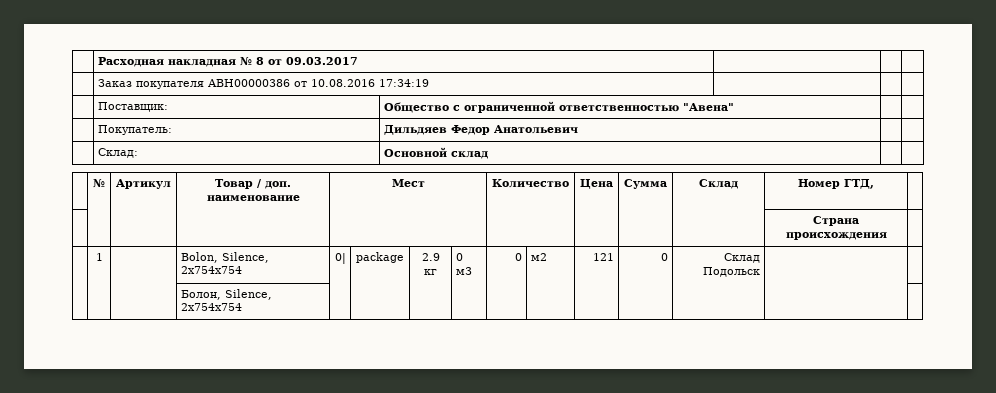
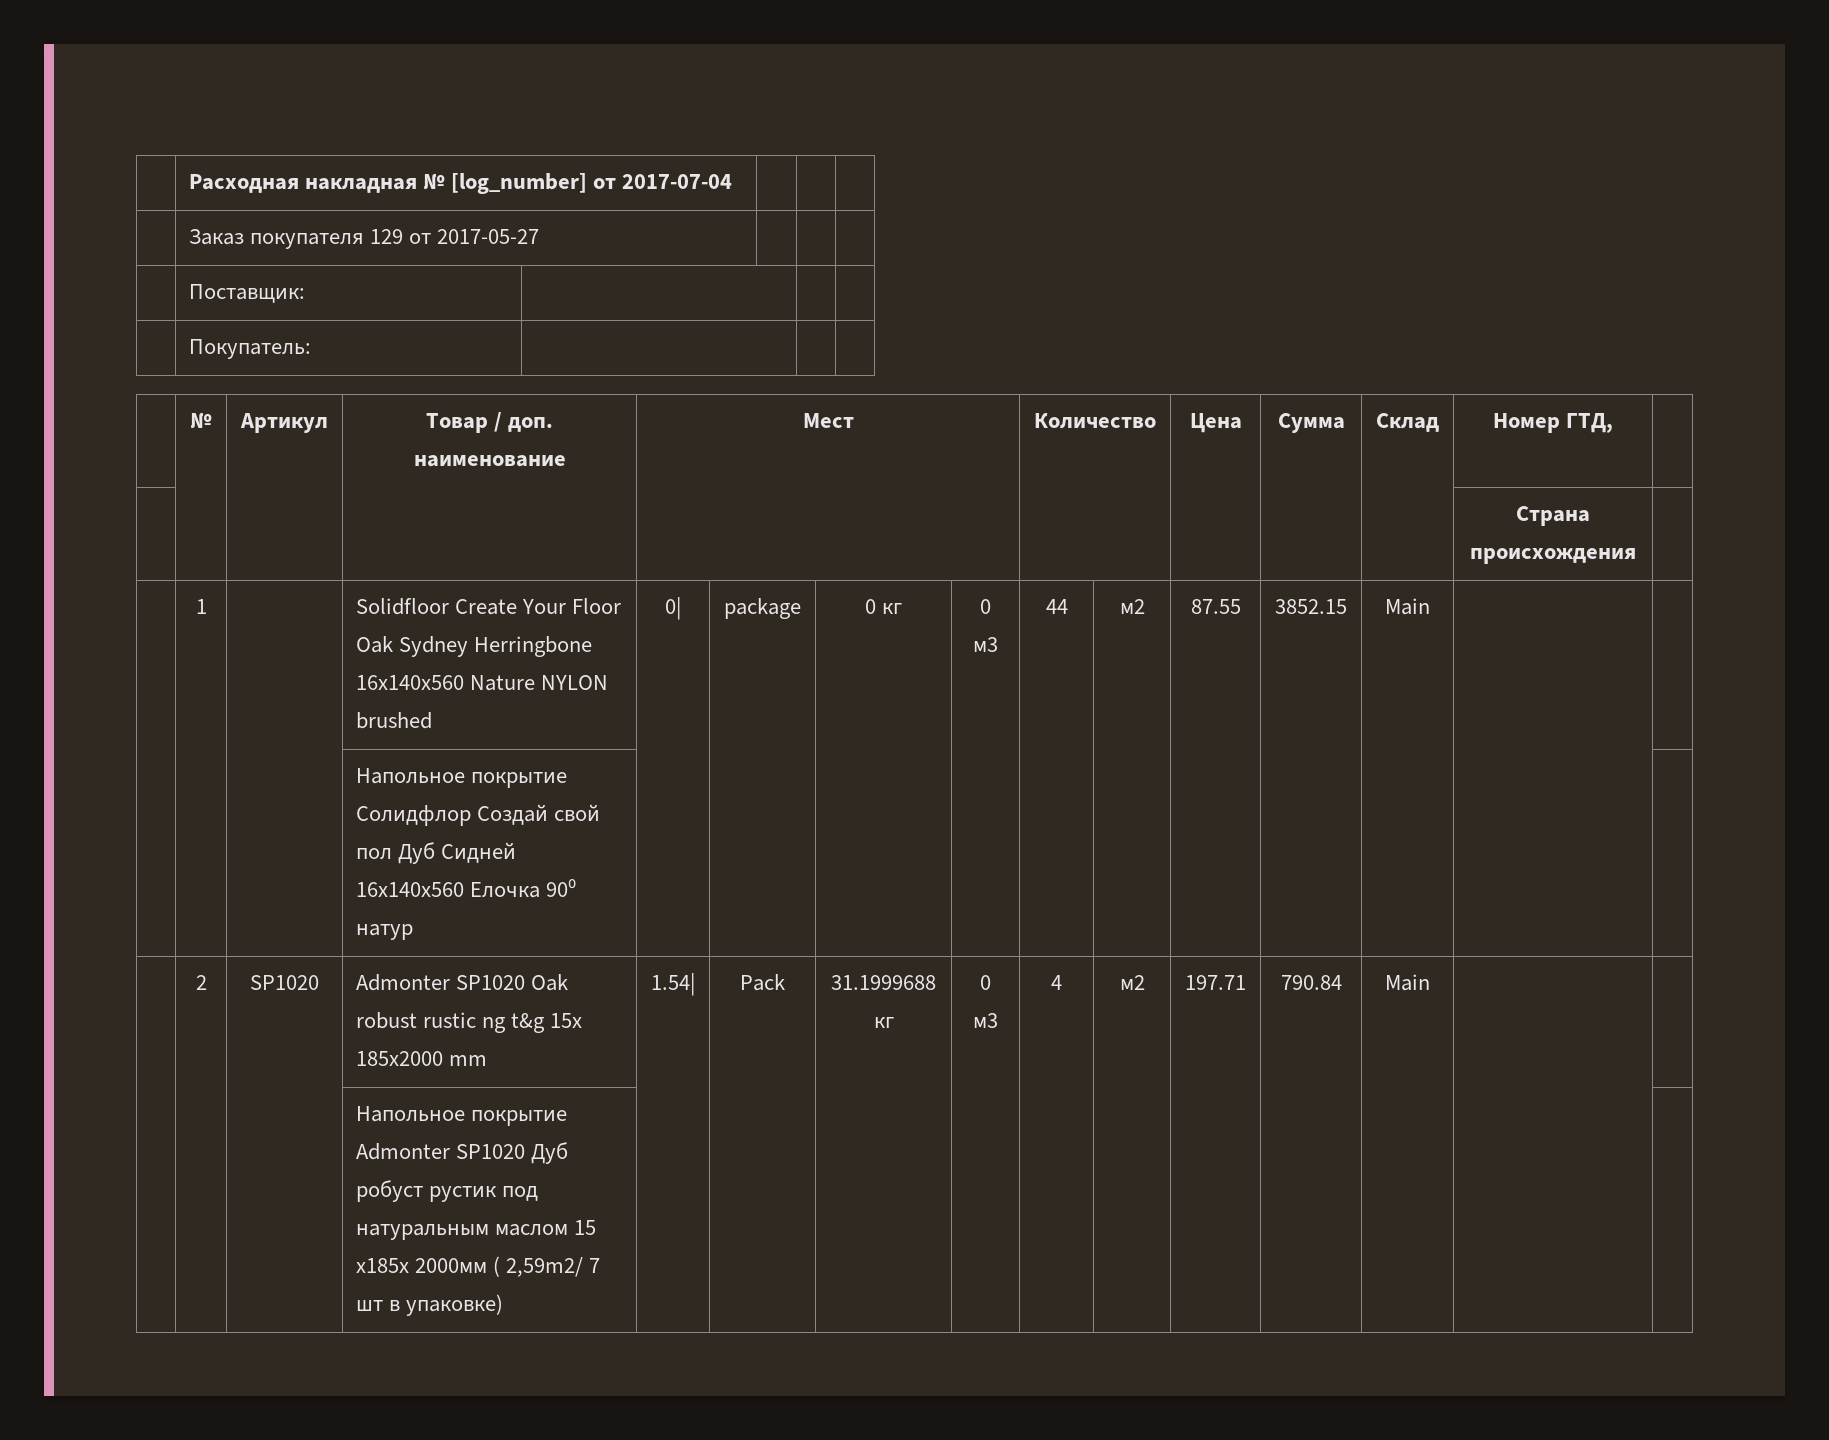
- | Расходная накладная № 8 от 09.03.2017 | | |
+ | Расходная накладная № [log_number] от 2017-07-04 | | |
- | Заказ покупателя АВН00000386 от 10.08.2016 17:34:19 | | |
- | Поставщик: | Общество с ограниченной ответственностью "Авена" | |
- | Покупатель: | Дильдяев Федор Анатольевич | |
- | Склад: | Основной склад | |
+ | Заказ покупателя 129 от 2017-05-27 | | |
+ | Поставщик: | | |
+ | Покупатель: | | |
- | 1 | | Bolon, Silence, 2x754x754 | 0| | package | 2.9 кг | 0 м3 | 0 | м2 | 121 | 0 | Склад Подольск | |
- | | | Болон, Silence, 2x754x754 | | | | | | | | | | |
+ | 1 | | Solidfloor Create Your Floor Oak Sydney Herringbone 16x140x560 Nature NYLON brushed | 0| | package | 0 кг | 0 м3 | 44 | м2 | 87.55 | 3852.15 | Main | |
+ | | | Напольное покрытие Солидфлор Создай свой пол Дуб Сидней 16x140x560 Елочка 90⁰ натур | | | | | | | | | | |
+ | 2 | SP1020 | Admonter SP1020 Oak robust rustic ng t&g 15x 185x2000 mm | 1.54| | Pack | 31.1999688 кг | 0 м3 | 4 | м2 | 197.71 | 790.84 | Main | |
+ | | | Напольное покрытие Admonter SP1020 Дуб робуст рустик под натуральным маслом 15 x185x 2000мм ( 2,59m2/ 7 шт в упаковке) | | | | | | | | | | |

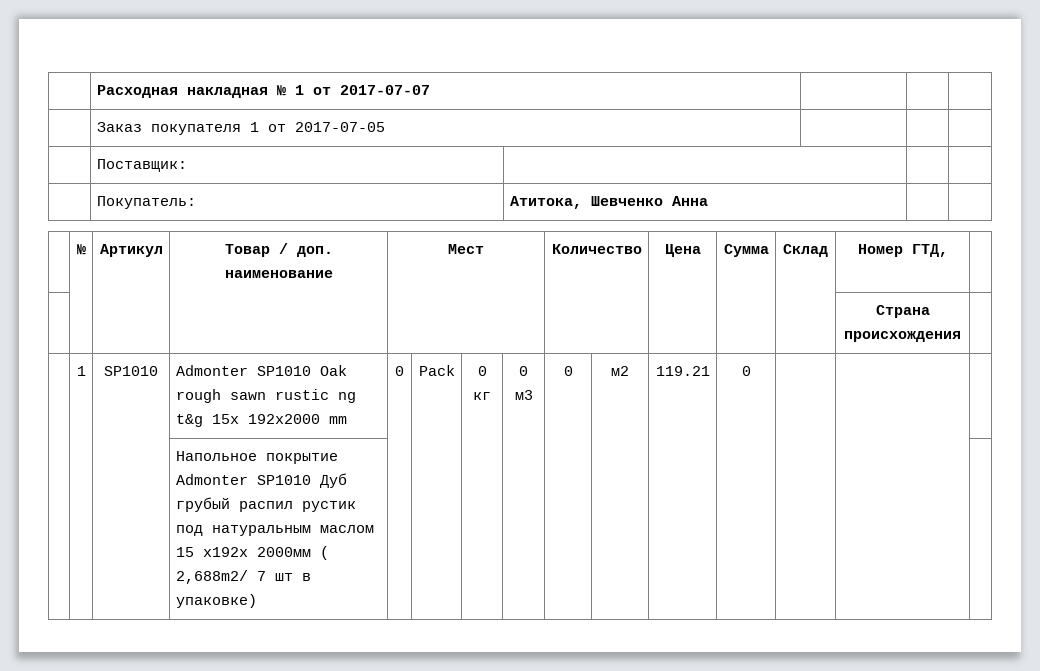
- | Расходная накладная № [log_number] от 2017-07-04 | | |
+ | Расходная накладная № 1 от 2017-07-07 | | |
- | Заказ покупателя 129 от 2017-05-27 | | |
+ | Заказ покупателя 1 от 2017-07-05 | | |
- | Покупатель: | | |
+ | Покупатель: | Атитока, Шевченко Анна | |
- | 1 | | Solidfloor Create Your Floor Oak Sydney Herringbone 16x140x560 Nature NYLON brushed | 0| | package | 0 кг | 0 м3 | 44 | м2 | 87.55 | 3852.15 | Main | |
- | | | Напольное покрытие Солидфлор Создай свой пол Дуб Сидней 16x140x560 Елочка 90⁰ натур | | | | | | | | | | |
- | 2 | SP1020 | Admonter SP1020 Oak robust rustic ng t&g 15x 185x2000 mm | 1.54| | Pack | 31.1999688 кг | 0 м3 | 4 | м2 | 197.71 | 790.84 | Main | |
+ | 1 | SP1010 | Admonter SP1010 Oak rough sawn rustic ng t&g 15x 192x2000 mm | 0 | Pack | 0 кг | 0 м3 | 0 | м2 | 119.21 | 0 | | |
- | | | Напольное покрытие Admonter SP1020 Дуб робуст рустик под натуральным маслом 15 x185x 2000мм ( 2,59m2/ 7 шт в упаковке) | | | | | | | | | | |
+ | | | Напольное покрытие Admonter SP1010 Дуб грубый распил рустик под натуральным маслом 15 x192x 2000мм ( 2,688m2/ 7 шт в упаковке) | | | | | | | | | | |

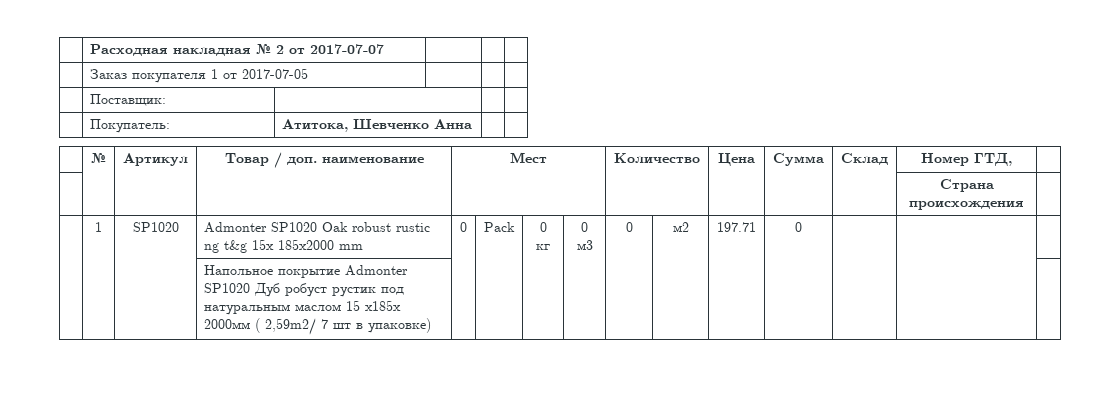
- | Расходная накладная № 1 от 2017-07-07 | | |
+ | Расходная накладная № 2 от 2017-07-07 | | |
- | 1 | SP1010 | Admonter SP1010 Oak rough sawn rustic ng t&g 15x 192x2000 mm | 0 | Pack | 0 кг | 0 м3 | 0 | м2 | 119.21 | 0 | | |
+ | 1 | SP1020 | Admonter SP1020 Oak robust rustic ng t&g 15x 185x2000 mm | 0 | Pack | 0 кг | 0 м3 | 0 | м2 | 197.71 | 0 | | |
- | | | Напольное покрытие Admonter SP1010 Дуб грубый распил рустик под натуральным маслом 15 x192x 2000мм ( 2,688m2/ 7 шт в упаковке) | | | | | | | | | | |
+ | | | Напольное покрытие Admonter SP1020 Дуб робуст рустик под натуральным маслом 15 x185x 2000мм ( 2,59m2/ 7 шт в упаковке) | | | | | | | | | | |

